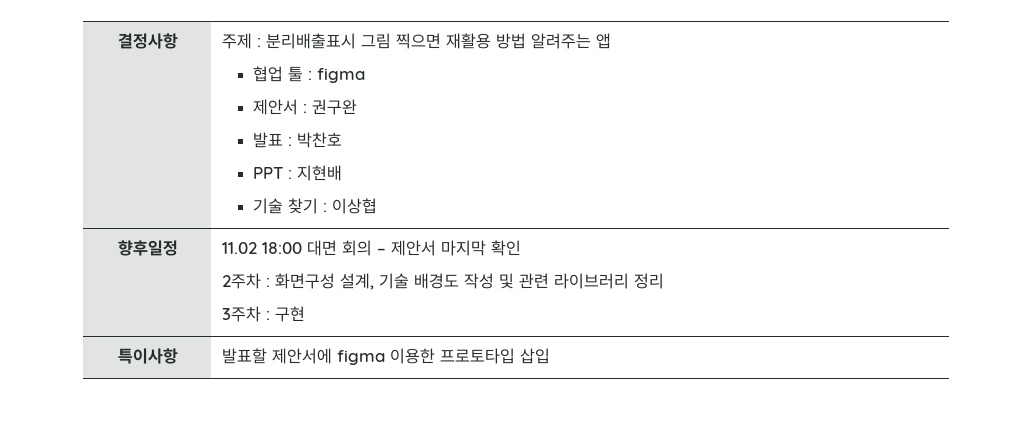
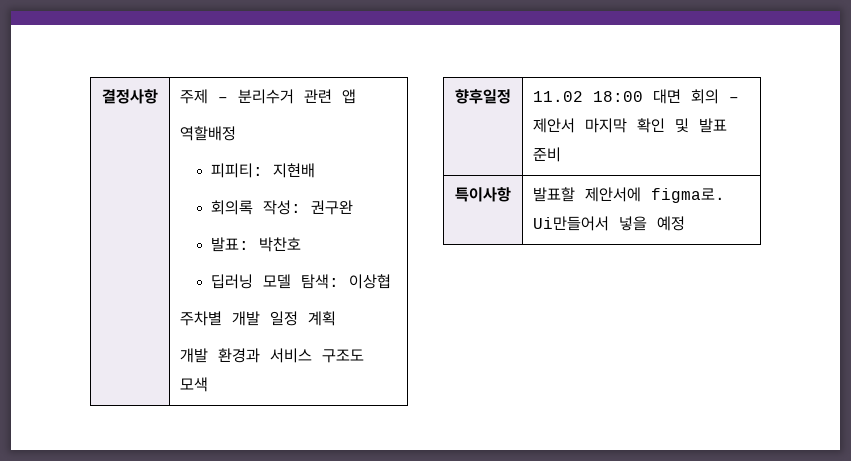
- 결정사항 | 주제 : 분리배출표시 그림 찍으면 재활용 방법 알려주는 앱
- 협업 툴 : figma
- 제안서 : 권구완
- 발표 : 박찬호
- PPT : 지현배
- 기술 찾기 : 이상협
+ 결정사항 | 주제 – 분리수거 관련 앱
+ 역할배정
+ 피피티: 지현배
+ 회의록 작성: 권구완
+ 발표: 박찬호
+ 딥러닝 모델 탐색: 이상협
+ 주차별 개발 일정 계획
+ 개발 환경과 서비스 구조도 모색
- 향후일정 | 11.02 18:00 대면 회의 – 제안서 마지막 확인
- 2주차 : 화면구성 설계, 기술 배경도 작성 및 관련 라이브러리 정리
- 3주차 : 구현
+ 향후일정 | 11.02 18:00 대면 회의 – 제안서 마지막 확인 및 발표 준비
- 특이사항 | 발표할 제안서에 figma 이용한 프로토타입 삽입
+ 특이사항 | 발표할 제안서에 figma로. Ui만들어서 넣을 예정

